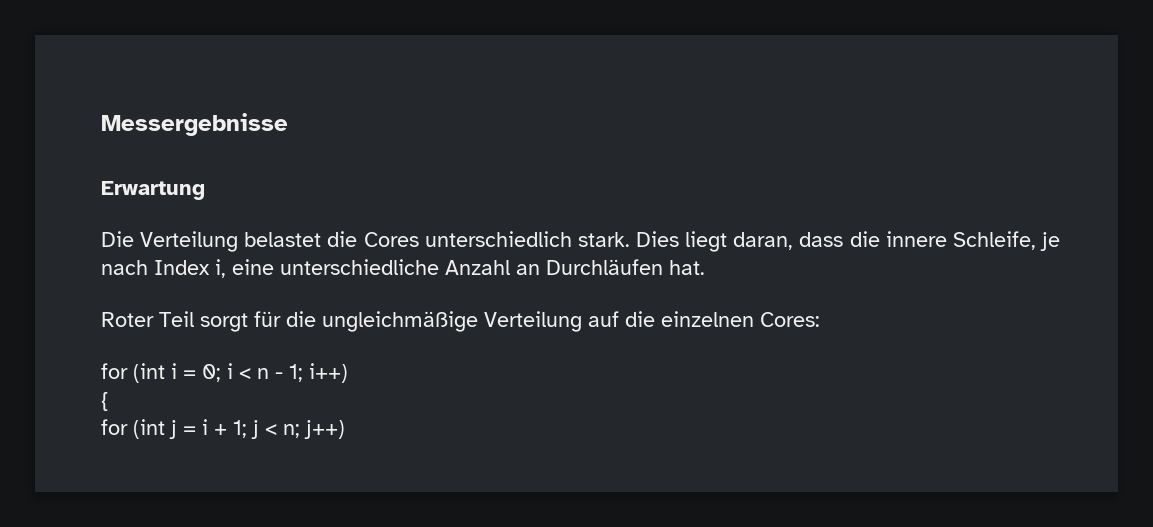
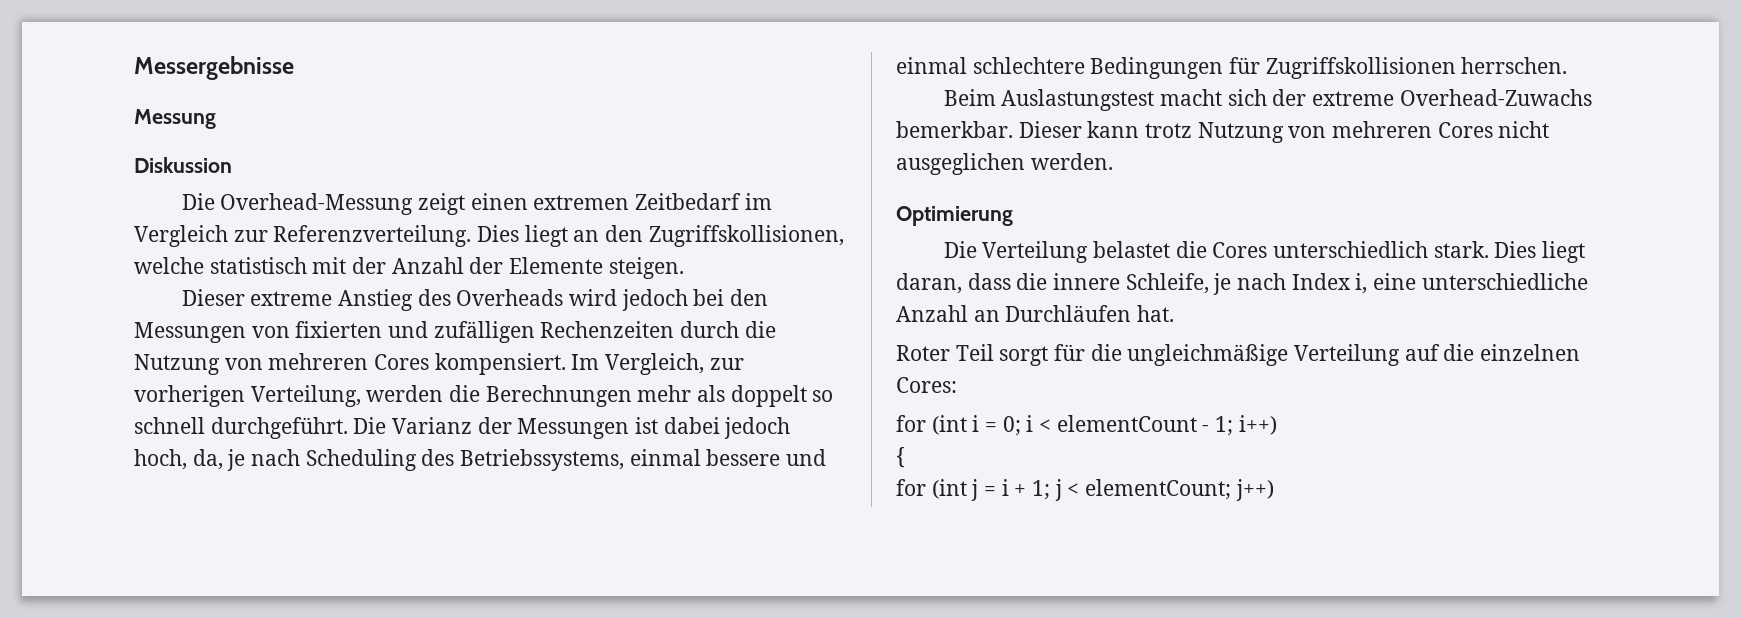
- Erwartung
+ Messung
+ Diskussion
+ Die Overhead-Messung zeigt einen extremen Zeitbedarf im Vergleich zur Referenzverteilung. Dies liegt an den Zugriffskollisionen, welche statistisch mit der Anzahl der Elemente steigen.
+ Dieser extreme Anstieg des Overheads wird jedoch bei den Messungen von fixierten und zufälligen Rechenzeiten durch die Nutzung von mehreren Cores kompensiert. Im Vergleich, zur vorherigen Verteilung, werden die Berechnungen mehr als doppelt so schnell durchgeführt. Die Varianz der Messungen ist dabei jedoch hoch, da, je nach Scheduling des Betriebssystems, einmal bessere und einmal schlechtere Bedingungen für Zugriffskollisionen herrschen.
+ Beim Auslastungstest macht sich der extreme Overhead-Zuwachs bemerkbar. Dieser kann trotz Nutzung von mehreren Cores nicht ausgeglichen werden.
+ Optimierung
- for (int i = 0; i < n - 1; i++)
+ for (int i = 0; i < elementCount - 1; i++)
- for (int j = i + 1; j < n; j++)
+ for (int j = i + 1; j < elementCount; j++)

